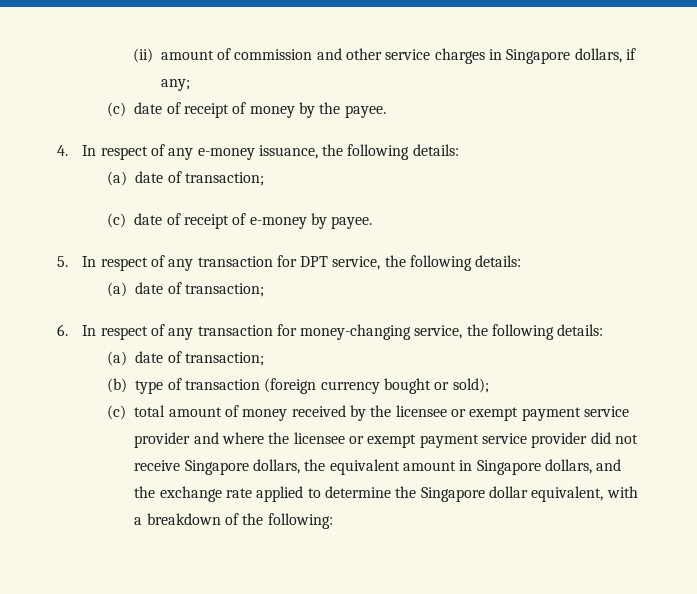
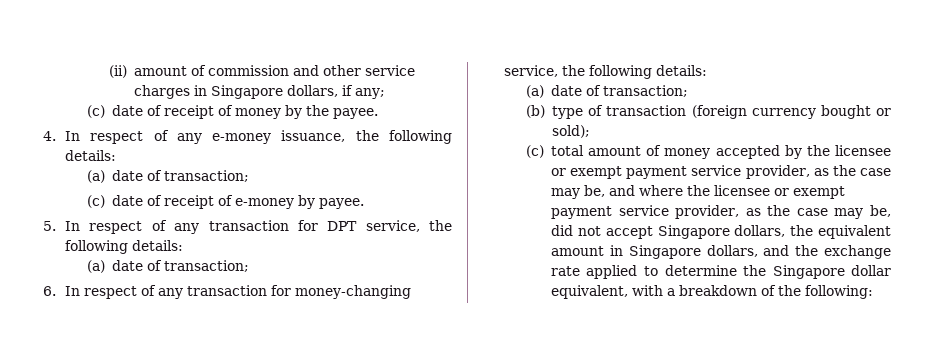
- (c) total amount of money received by the licensee or exempt payment service provider and where the licensee or exempt payment service provider did not receive Singapore dollars, the equivalent amount in Singapore dollars, and the exchange rate applied to determine the Singapore dollar equivalent, with a breakdown of the following:
+ (c) total amount of money accepted by the licensee or exempt payment service provider, as the case may be, and where the licensee or exempt payment service provider, as the case may be, did not accept Singapore dollars, the equivalent amount in Singapore dollars, and the exchange rate applied to determine the Singapore dollar equivalent, with a breakdown of the following:

